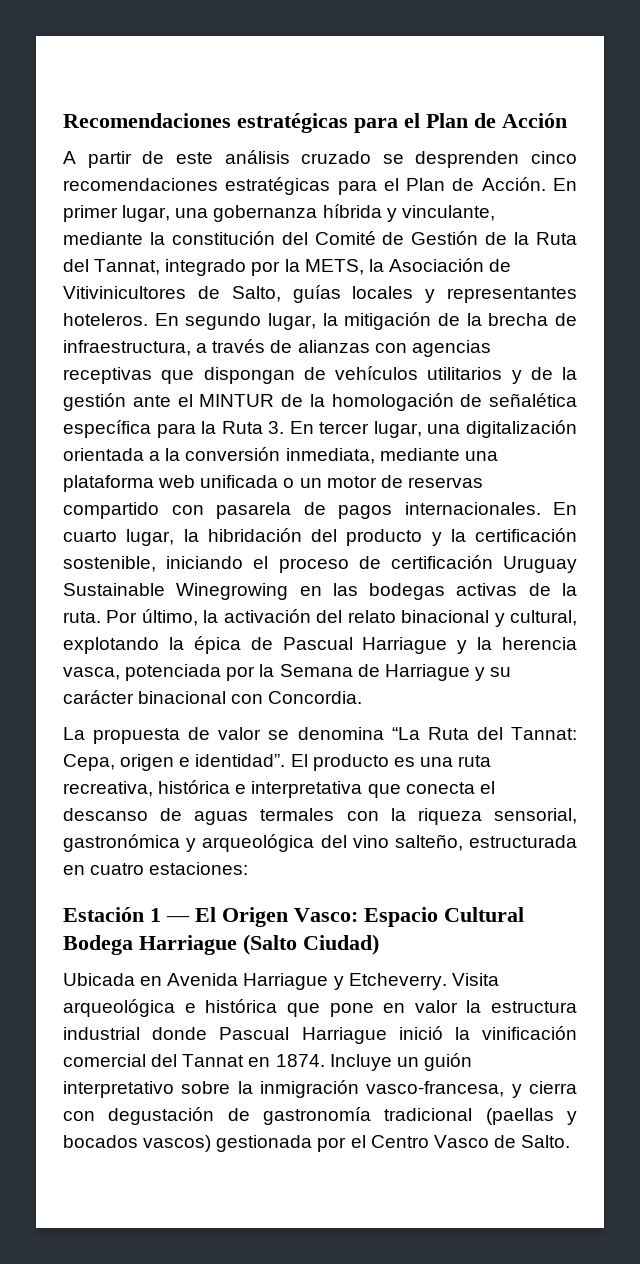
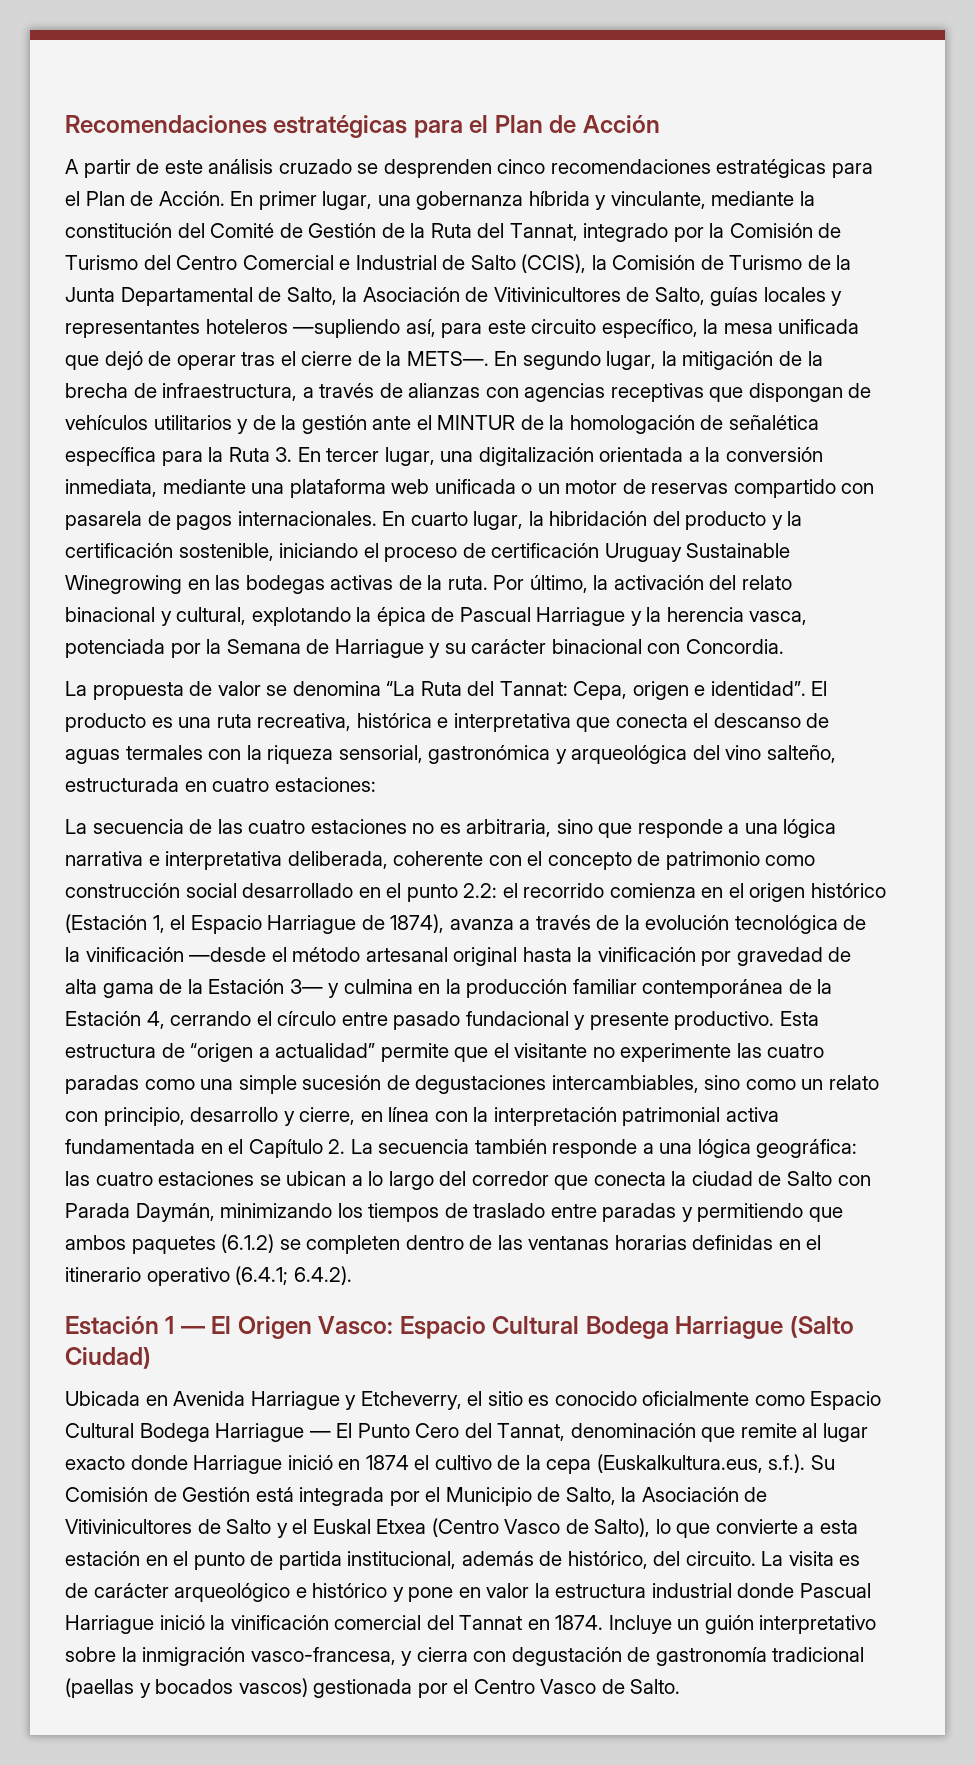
- En primer lugar, una gobernanza híbrida y vinculante, mediante la constitución del Comité de Gestión de la Ruta del Tannat, integrado por la METS, la Asociación de Vitivinicultores de Salto, guías locales y representantes hoteleros.
+ En primer lugar, una gobernanza híbrida y vinculante, mediante la constitución del Comité de Gestión de la Ruta del Tannat, integrado por la Comisión de Turismo del Centro Comercial e Industrial de Salto (CCIS), la Comisión de Turismo de la Junta Departamental de Salto, la Asociación de Vitivinicultores de Salto, guías locales y representantes hoteleros —supliendo así, para este circuito específico, la mesa unificada que dejó de operar tras el cierre de la METS—.
+ La secuencia de las cuatro estaciones no es arbitraria, sino que responde a una lógica narrativa e interpretativa deliberada, coherente con el concepto de patrimonio como construcción social desarrollado en el punto 2.2: el recorrido comienza en el origen histórico (Estación 1, el Espacio Harriague de 1874), avanza a través de la evolución tecnológica de la vinificación —desde el método artesanal original hasta la vinificación por gravedad de alta gama de la Estación 3— y culmina en la producción familiar contemporánea de la Estación 4, cerrando el círculo entre pasado fundacional y presente productivo. Esta estructura de “origen a actualidad” permite que el visitante no experimente las cuatro paradas como una simple sucesión de degustaciones intercambiables, sino como un relato con principio, desarrollo y cierre, en línea con la interpretación patrimonial activa fundamentada en el Capítulo 2. La secuencia también responde a una lógica geográfica: las cuatro estaciones se ubican a lo largo del corredor que conecta la ciudad de Salto con Parada Daymán, minimizando los tiempos de traslado entre paradas y permitiendo que ambos paquetes (6.1.2) se completen dentro de las ventanas horarias definidas en el itinerario operativo (6.4.1; 6.4.2).
- Ubicada en Avenida Harriague y Etcheverry. Visita arqueológica e histórica que pone en valor la estructura industrial donde Pascual Harriague inició la vinificación comercial del Tannat en 1874.
+ Ubicada en Avenida Harriague y Etcheverry, el sitio es conocido oficialmente como Espacio Cultural Bodega Harriague — El Punto Cero del Tannat, denominación que remite al lugar exacto donde Harriague inició en 1874 el cultivo de la cepa (Euskalkultura.eus, s.f.). Su Comisión de Gestión está integrada por el Municipio de Salto, la Asociación de Vitivinicultores de Salto y el Euskal Etxea (Centro Vasco de Salto), lo que convierte a esta estación en el punto de partida institucional, además de histórico, del circuito. La visita es de carácter arqueológico e histórico y pone en valor la estructura industrial donde Pascual Harriague inició la vinificación comercial del Tannat en 1874.

